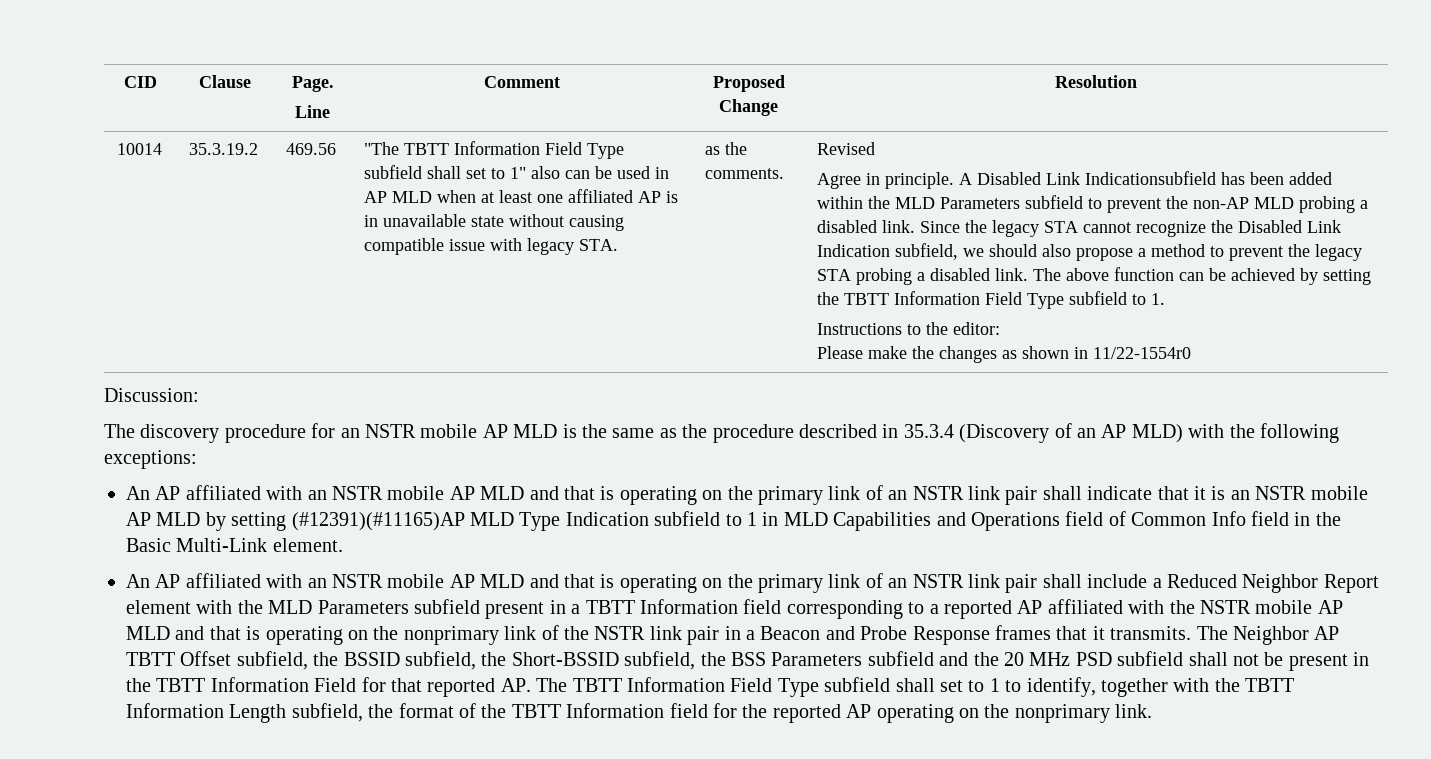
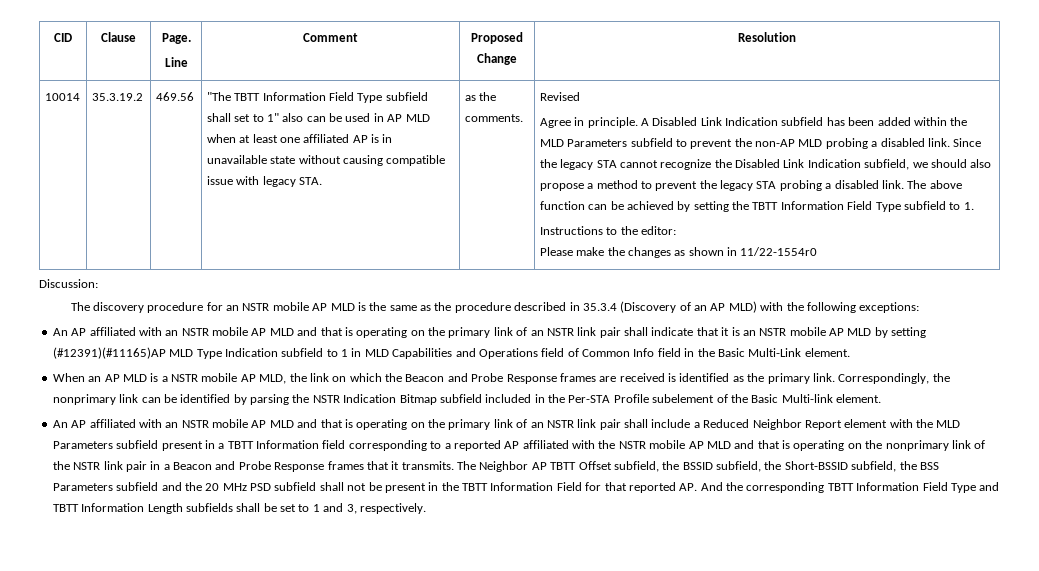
- A Disabled Link Indicationsubfield has been added within the MLD Parameters subfield to prevent the non-AP MLD probing a disabled link.
+ A Disabled Link Indication subfield has been added within the MLD Parameters subfield to prevent the non-AP MLD probing a disabled link.
+ When an AP MLD is a NSTR mobile AP MLD, the link on which the Beacon and Probe Response frames are received is identified as the primary link. Correspondingly, the nonprimary link can be identified by parsing the NSTR Indication Bitmap subfield included in the Per-STA Profile subelement of the Basic Multi-link element.
- The Neighbor AP TBTT Offset subfield, the BSSID subfield, the Short-BSSID subfield, the BSS Parameters subfield and the 20 MHz PSD subfield shall not be present in the TBTT Information Field for that reported AP. The TBTT Information Field Type subfield shall set to 1 to identify, together with the TBTT Information Length subfield, the format of the TBTT Information field for the reported AP operating on the nonprimary link.
+ The Neighbor AP TBTT Offset subfield, the BSSID subfield, the Short-BSSID subfield, the BSS Parameters subfield and the 20 MHz PSD subfield shall not be present in the TBTT Information Field for that reported AP. And the corresponding TBTT Information Field Type and TBTT Information Length subfields shall be set to 1 and 3, respectively.

